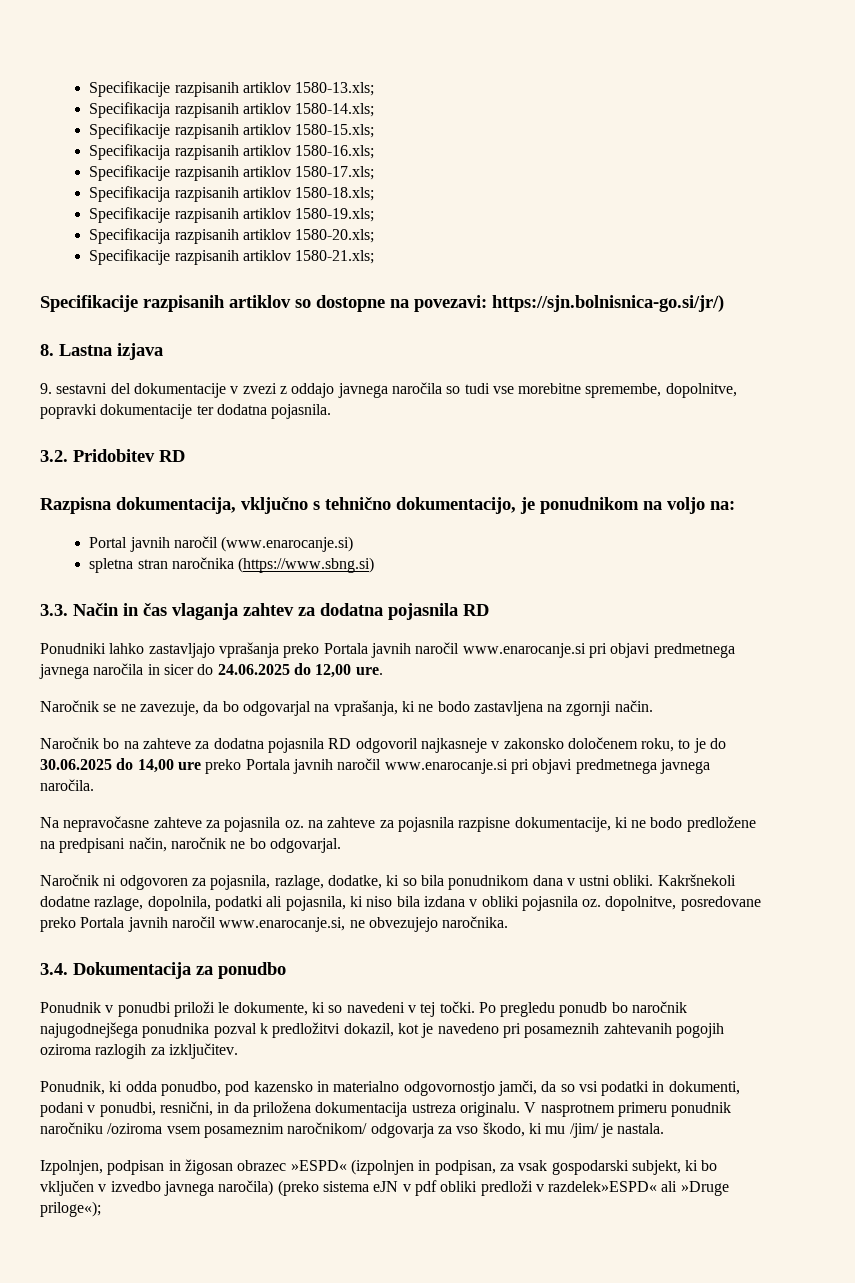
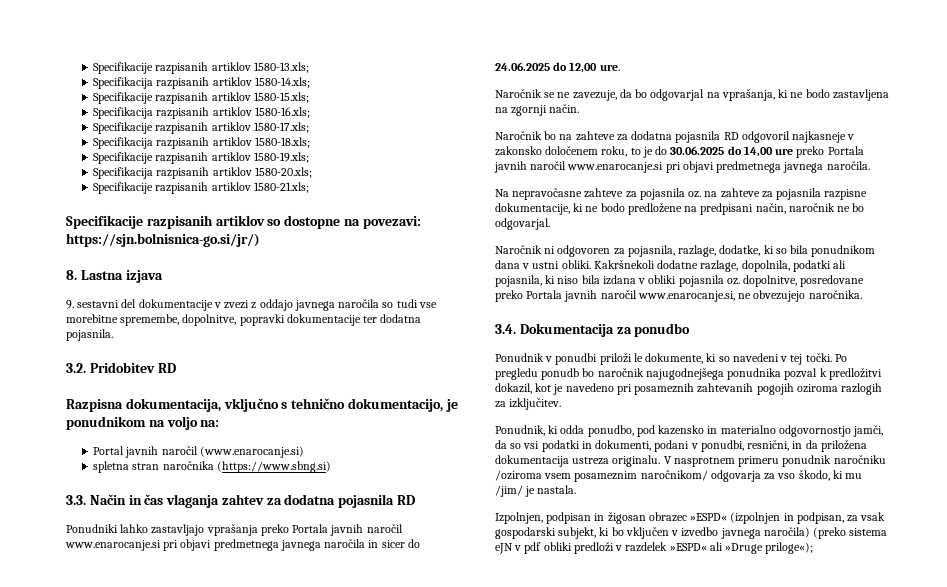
- Izpolnjen, podpisan in žigosan obrazec »ESPD« (izpolnjen in podpisan, za vsak gospodarski subjekt, ki bo vključen v izvedbo javnega naročila) (preko sistema eJN v pdf obliki predloži v razdelek»ESPD« ali »Druge priloge«);
+ Izpolnjen, podpisan in žigosan obrazec »ESPD« (izpolnjen in podpisan, za vsak gospodarski subjekt, ki bo vključen v izvedbo javnega naročila) (preko sistema eJN v pdf obliki predloži v razdelek »ESPD« ali »Druge priloge«);

